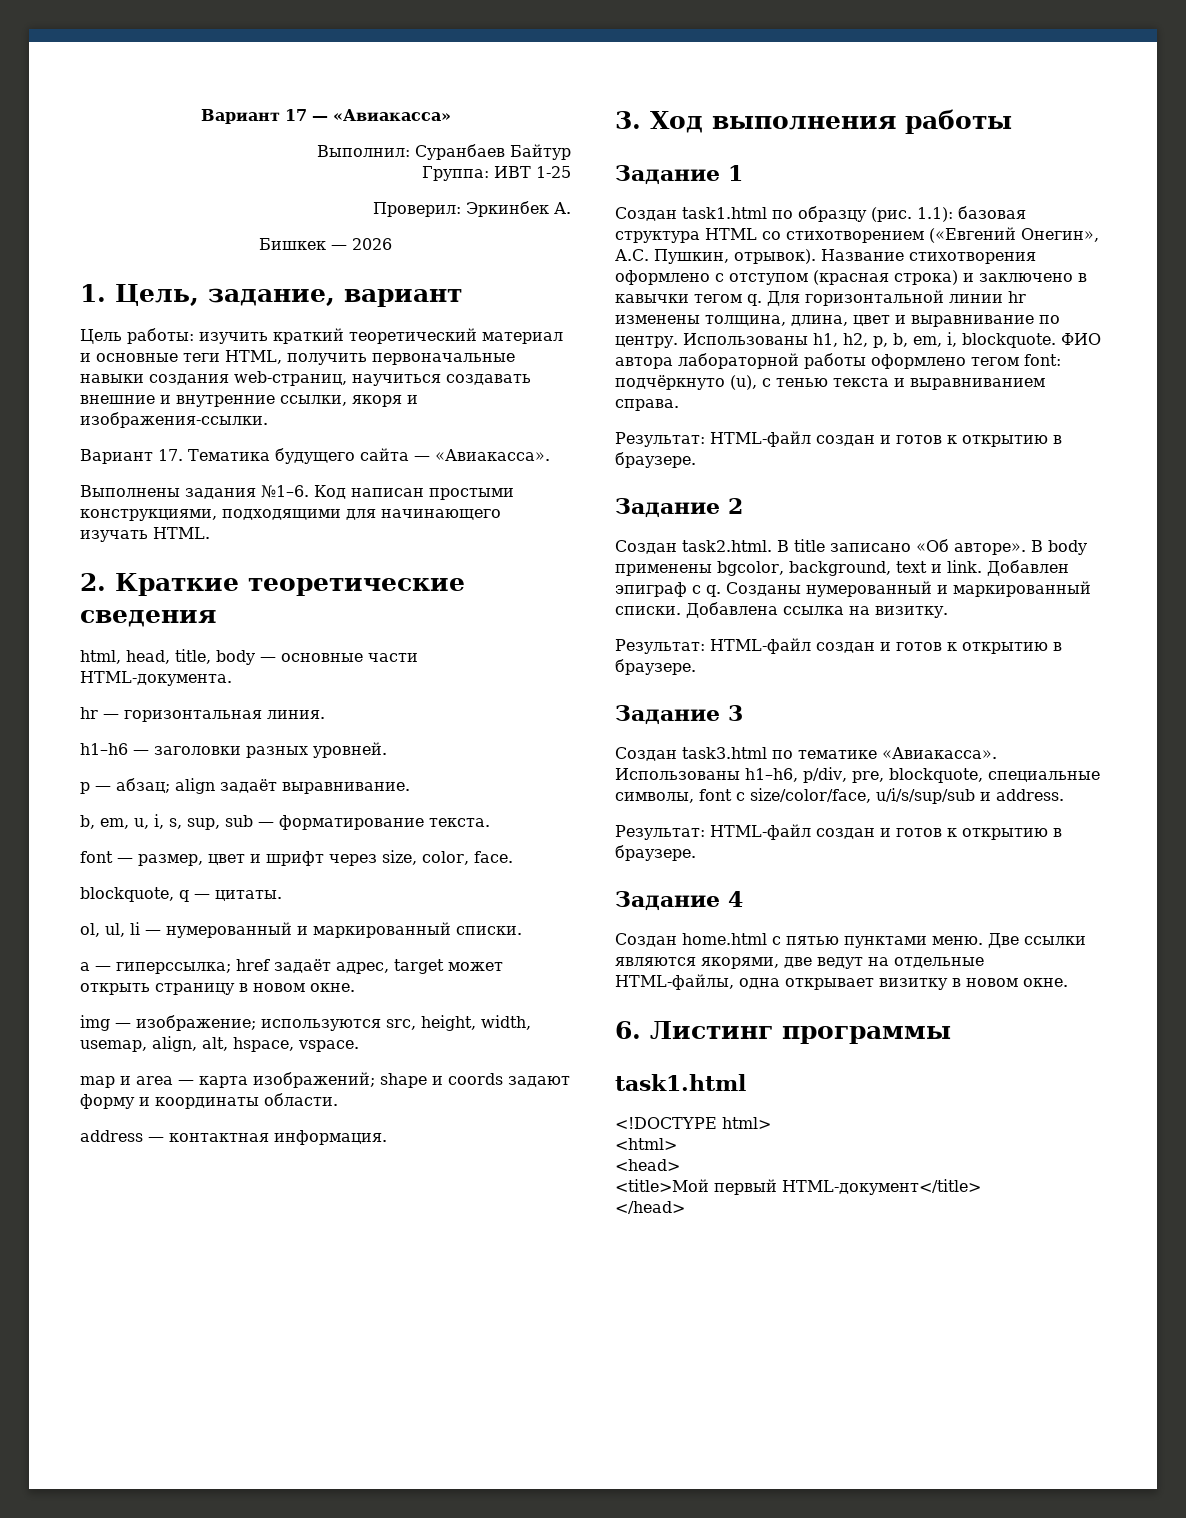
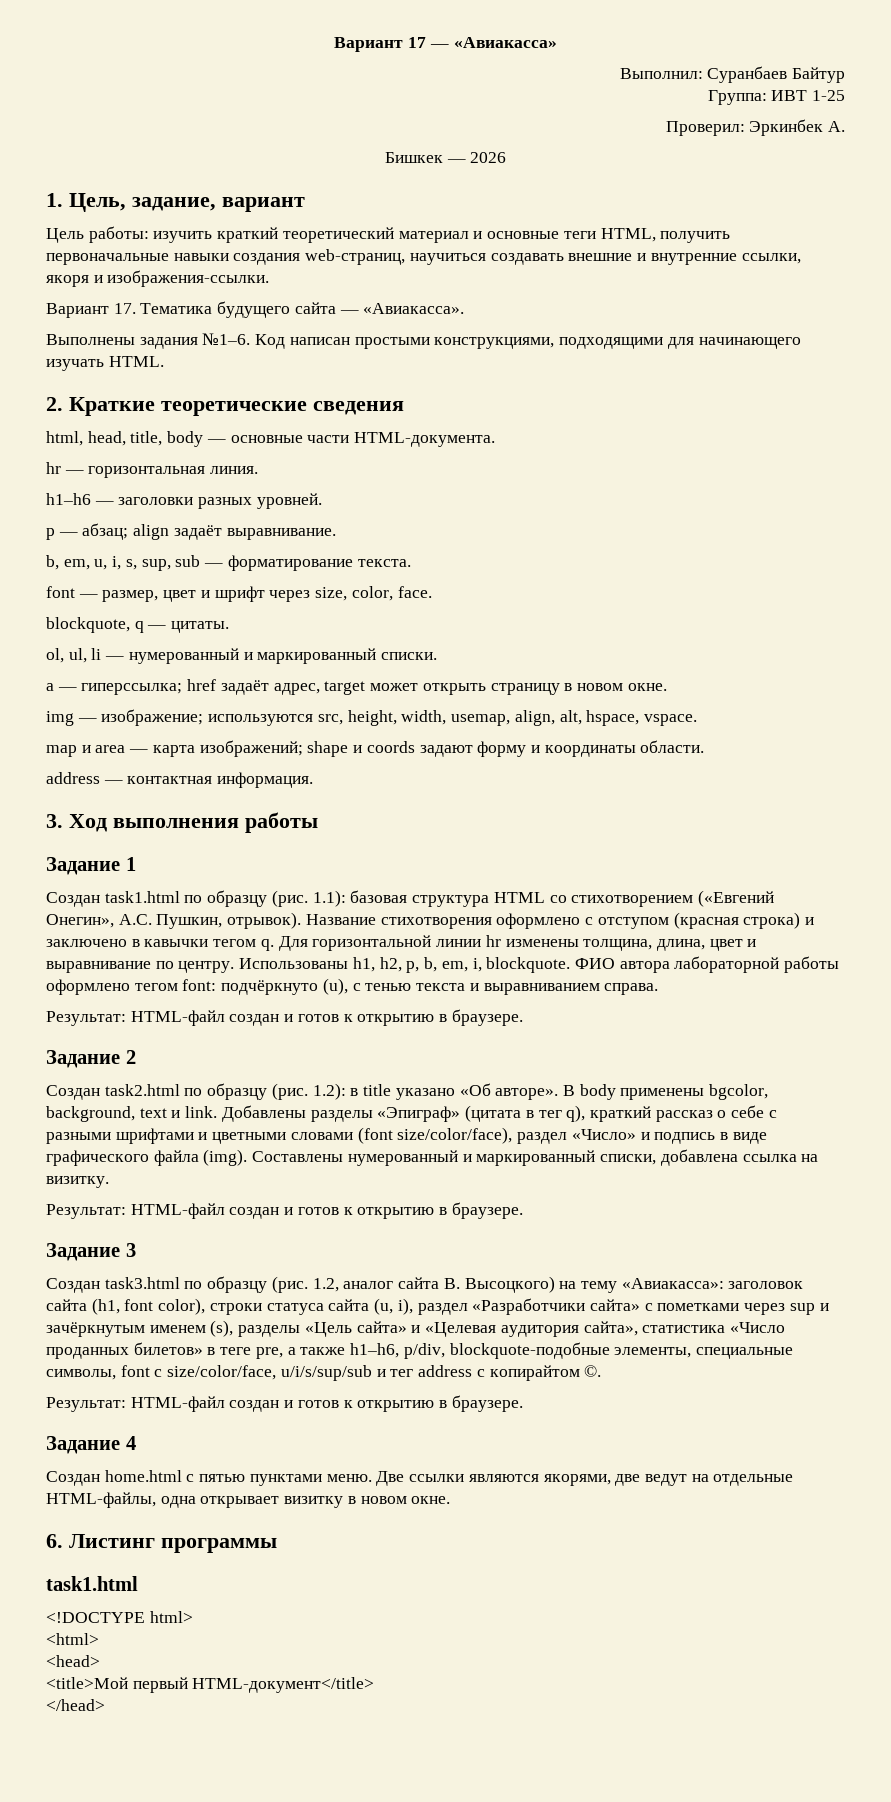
- Создан task2.html. В title записано «Об авторе».
+ Создан task2.html по образцу (рис. 1.2): в title указано «Об авторе».
- Добавлен эпиграф с q. Созданы нумерованный и маркированный списки. Добавлена ссылка на визитку.
+ Добавлены разделы «Эпиграф» (цитата в тег q), краткий рассказ о себе с разными шрифтами и цветными словами (font size/color/face), раздел «Число» и подпись в виде графического файла (img). Составлены нумерованный и маркированный списки, добавлена ссылка на визитку.
- Создан task3.html по тематике «Авиакасса». Использованы h1–h6, p/div, pre, blockquote, специальные символы, font с size/color/face, u/i/s/sup/sub и address.
+ Создан task3.html по образцу (рис. 1.2, аналог сайта В. Высоцкого) на тему «Авиакасса»: заголовок сайта (h1, font color), строки статуса сайта (u, i), раздел «Разработчики сайта» с пометками через sup и зачёркнутым именем (s), разделы «Цель сайта» и «Целевая аудитория сайта», статистика «Число проданных билетов» в теге pre, а также h1–h6, p/div, blockquote-подобные элементы, специальные символы, font с size/color/face, u/i/s/sup/sub и тег address с копирайтом ©.

